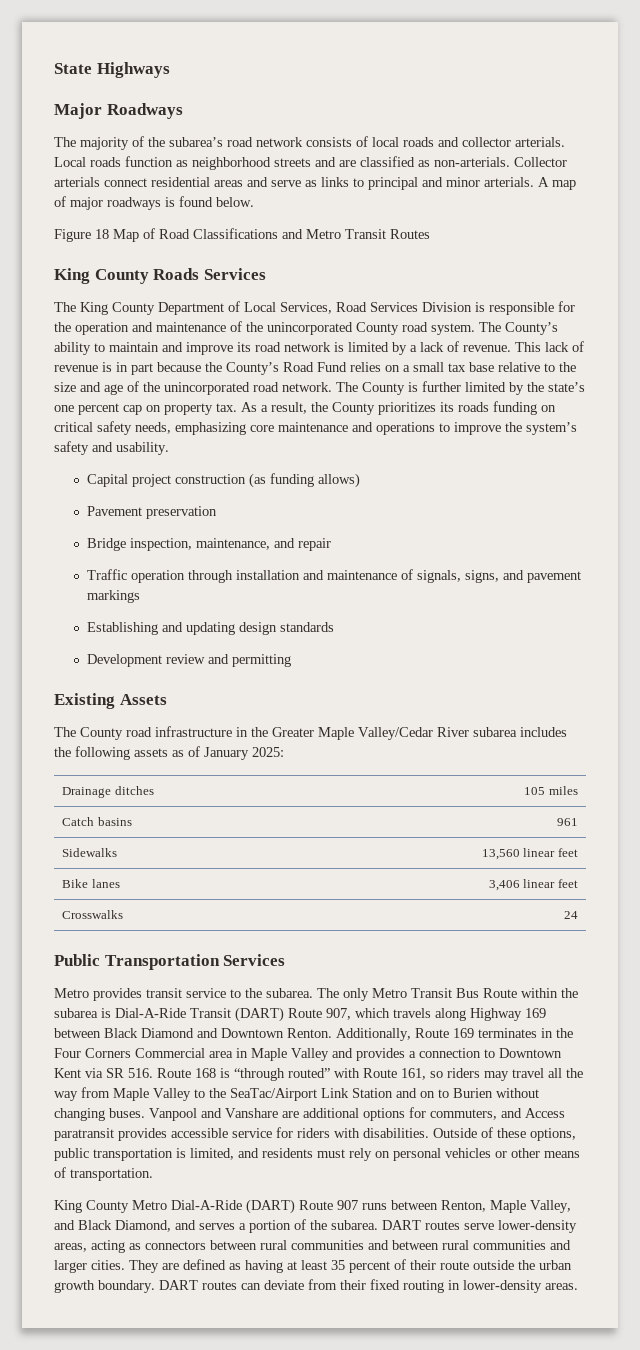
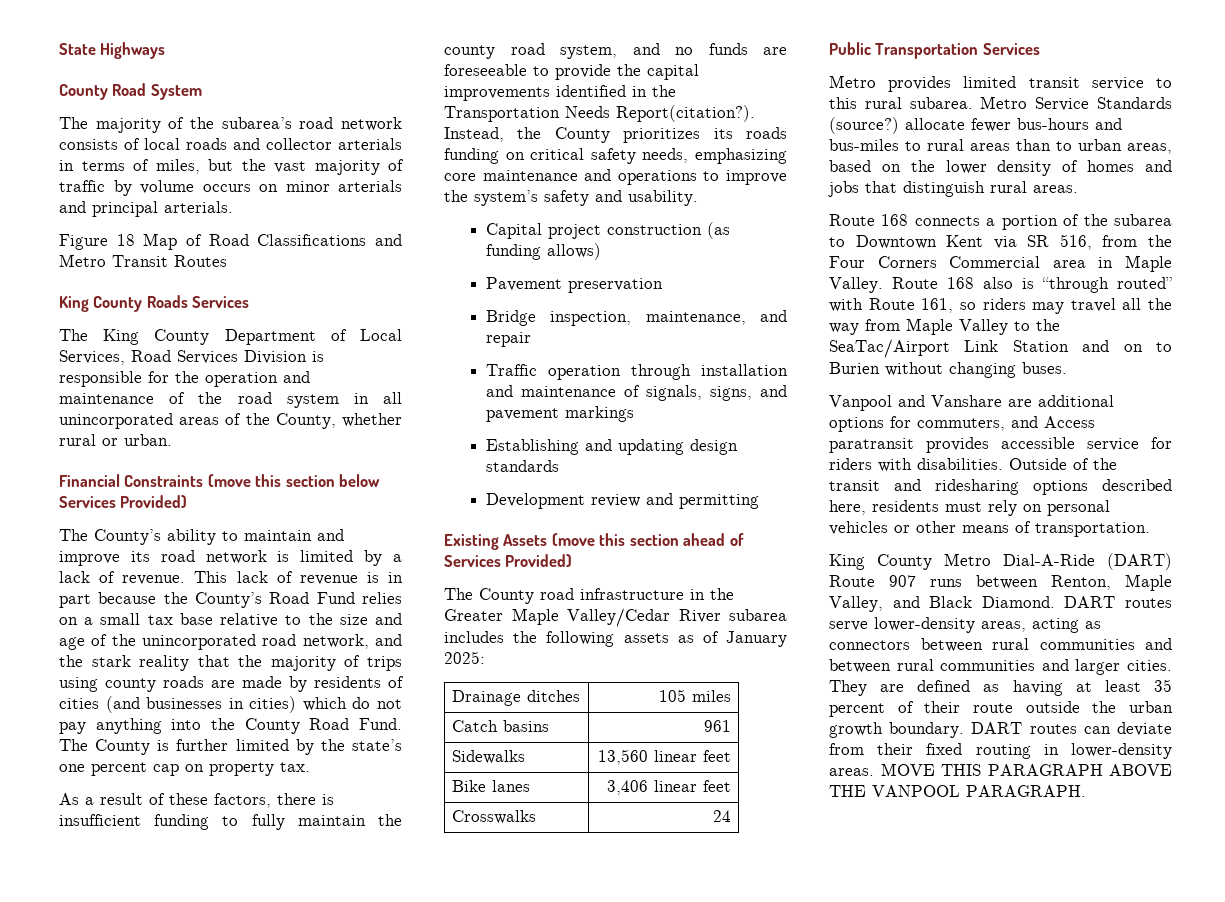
- Major Roadways
+ County Road System
- The majority of the subarea’s road network consists of local roads and collector arterials. Local roads function as neighborhood streets and are classified as non-arterials. Collector arterials connect residential areas and serve as links to principal and minor arterials. A map of major roadways is found below.
+ The majority of the subarea’s road network consists of local roads and collector arterials in terms of miles, but the vast majority of traffic by volume occurs on minor arterials and principal arterials.
- The King County Department of Local Services, Road Services Division is responsible for the operation and maintenance of the unincorporated County road system. The County’s ability to maintain and improve its road network is limited by a lack of revenue.
+ The King County Department of Local Services, Road Services Division is responsible for the operation and maintenance of the road system in all unincorporated areas of the County, whether rural or urban.
+ Financial Constraints (move this section below Services Provided)
+ The County’s ability to maintain and improve its road network is limited by a lack of revenue.
- This lack of revenue is in part because the County’s Road Fund relies on a small tax base relative to the size and age of the unincorporated road network.
+ This lack of revenue is in part because the County’s Road Fund relies on a small tax base relative to the size and age of the unincorporated road network, and the stark reality that the majority of trips using county roads are made by residents of cities (and businesses in cities) which do not pay anything into the County Road Fund.
- The County is further limited by the state’s one percent cap on property tax. As a result, the County prioritizes its roads funding on critical safety needs, emphasizing core maintenance and operations to improve the system’s safety and usability.
+ The County is further limited by the state’s one percent cap on property tax.
+ As a result of these factors, there is insufficient funding to fully maintain the county road system, and no funds are foreseeable to provide the capital improvements identified in the Transportation Needs Report(citation?). Instead, the County prioritizes its roads funding on critical safety needs, emphasizing core maintenance and operations to improve the system’s safety and usability.
- Existing Assets
+ Existing Assets (move this section ahead of Services Provided)
- Metro provides transit service to the subarea. The only Metro Transit Bus Route within the subarea is Dial-A-Ride Transit (DART) Route 907, which travels along Highway 169 between Black Diamond and Downtown Renton. Additionally, Route 169 terminates in the Four Corners Commercial area in Maple Valley and provides a connection to Downtown Kent via SR 516. Route 168 is “through routed” with Route 161, so riders may travel all the way from Maple Valley to the SeaTac/Airport Link Station and on to Burien without changing buses. Vanpool and Vanshare are additional options for commuters, and Access paratransit provides accessible service for riders with disabilities.
+ Metro provides limited transit service to this rural subarea. Metro Service Standards (source?) allocate fewer bus-hours and bus-miles to rural areas than to urban areas, based on the lower density of homes and jobs that distinguish rural areas.
+ Route 168 connects a portion of the subarea to Downtown Kent via SR 516, from the Four Corners Commercial area in Maple Valley. Route 168 also is “through routed” with Route 161, so riders may travel all the way from Maple Valley to the SeaTac/Airport Link Station and on to Burien without changing buses.
+ Vanpool and Vanshare are additional options for commuters, and Access paratransit provides accessible service for riders with disabilities.
- Outside of these options, public transportation is limited, and residents must rely on personal vehicles or other means of transportation.
+ Outside of the transit and ridesharing options described here, residents must rely on personal vehicles or other means of transportation.
- King County Metro Dial-A-Ride (DART) Route 907 runs between Renton, Maple Valley, and Black Diamond, and serves a portion of the subarea.
+ King County Metro Dial-A-Ride (DART) Route 907 runs between Renton, Maple Valley, and Black Diamond.
+ MOVE THIS PARAGRAPH ABOVE THE VANPOOL PARAGRAPH.

